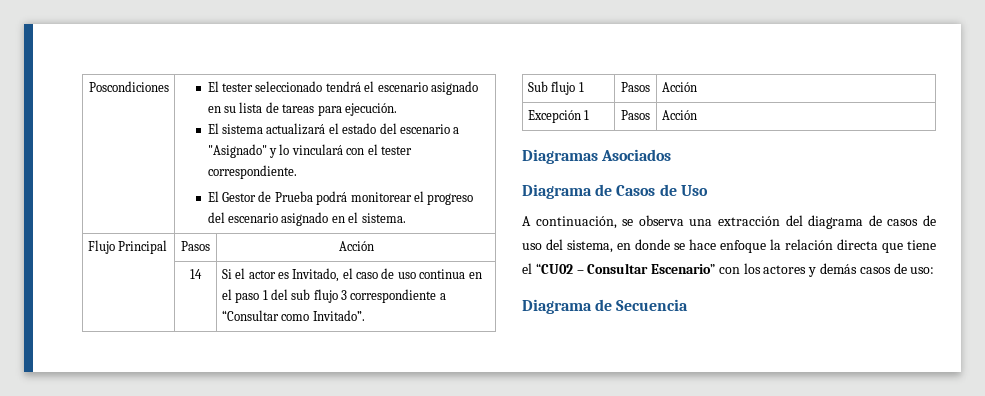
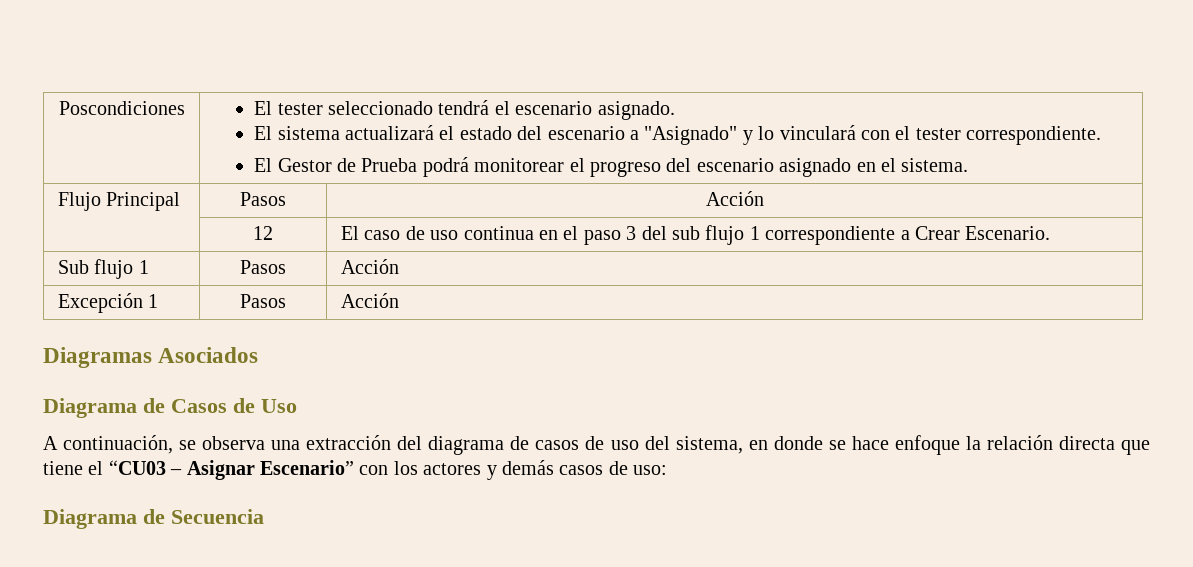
- El tester seleccionado tendrá el escenario asignado en su lista de tareas para ejecución.
+ El tester seleccionado tendrá el escenario asignado.
- | 14 | Si el actor es Invitado, el caso de uso continua en el paso 1 del sub flujo 3 correspondiente a “Consultar como Invitado”.
+ | 12 | El caso de uso continua en el paso 3 del sub flujo 1 correspondiente a Crear Escenario.
- A continuación, se observa una extracción del diagrama de casos de uso del sistema, en donde se hace enfoque la relación directa que tiene el “CU02 – Consultar Escenario” con los actores y demás casos de uso:
+ A continuación, se observa una extracción del diagrama de casos de uso del sistema, en donde se hace enfoque la relación directa que tiene el “CU03 – Asignar Escenario” con los actores y demás casos de uso:

